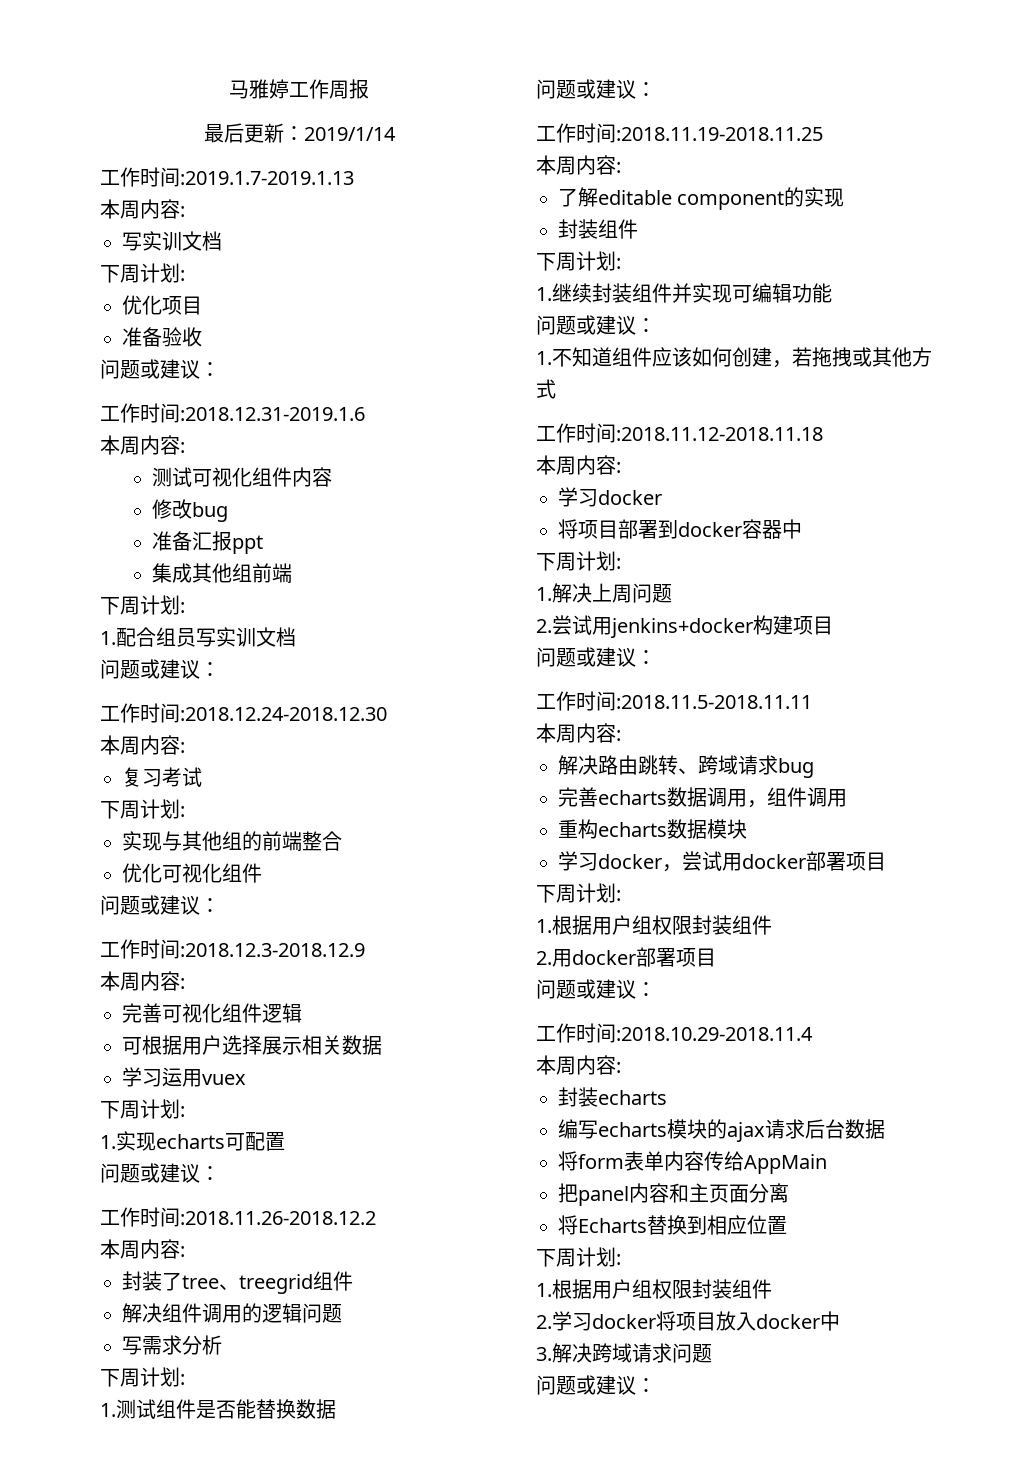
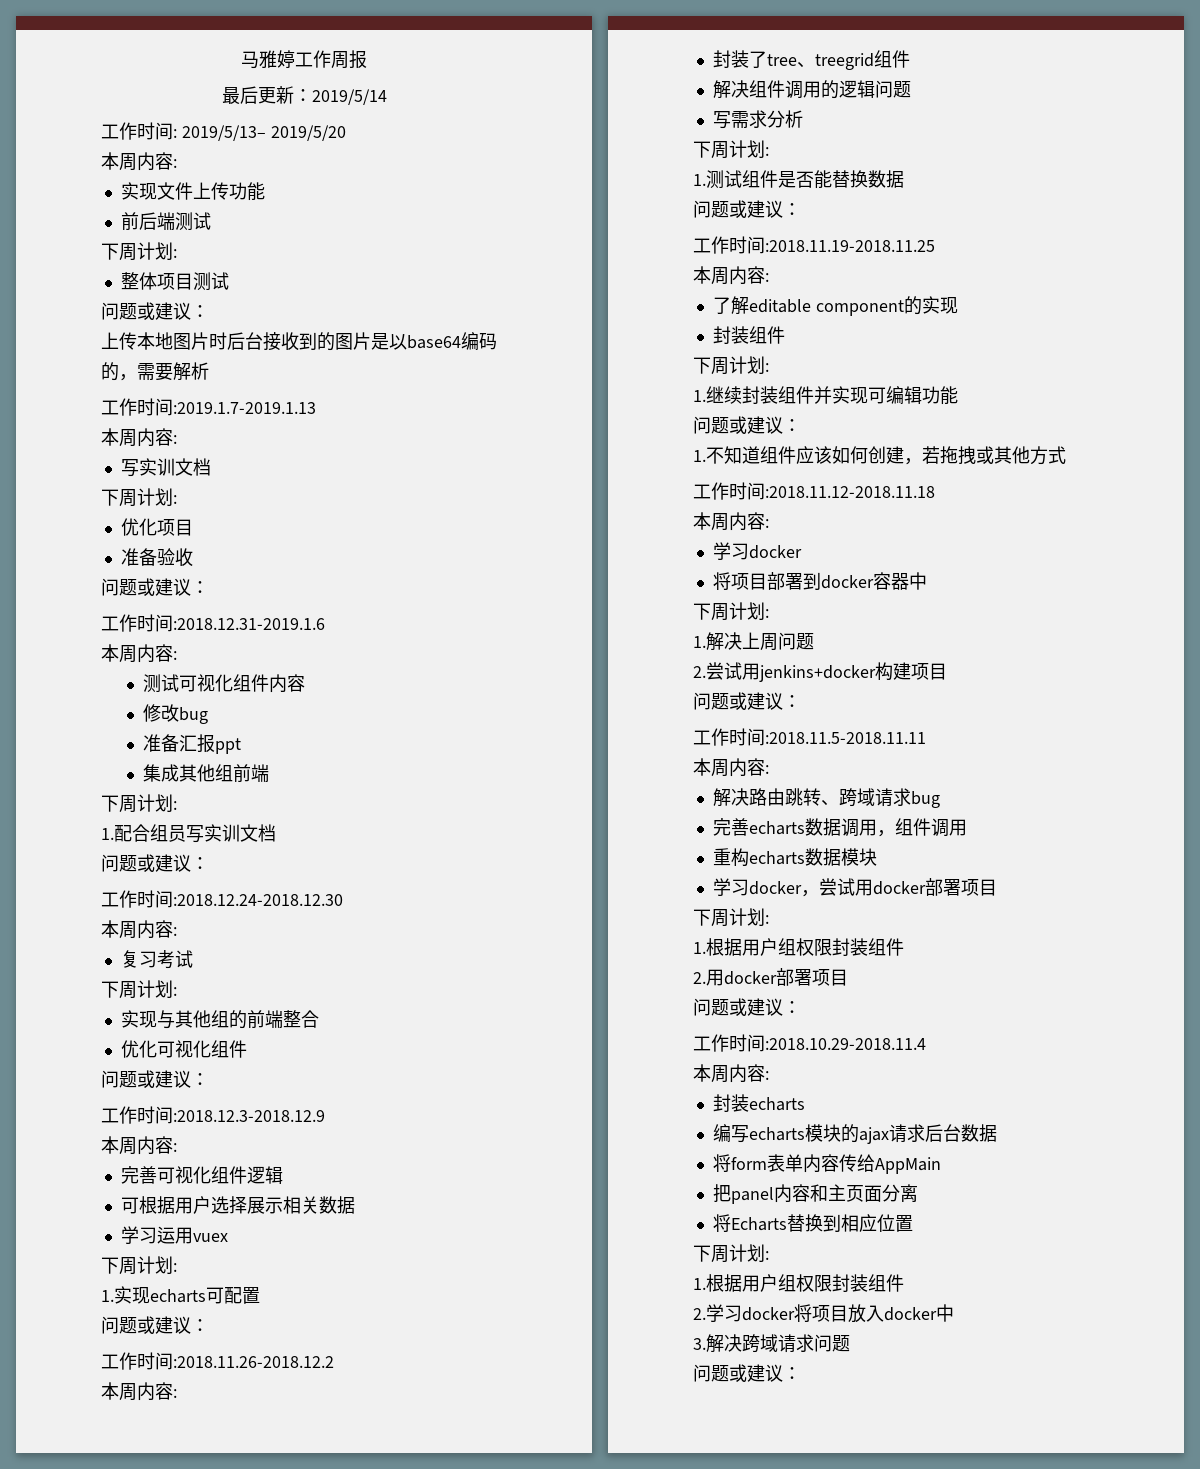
- 最后更新：2019/1/14
+ 最后更新：2019/5/14
+ 工作时间: 2019/5/13– 2019/5/20
+ 本周内容:
+ 实现文件上传功能
+ 前后端测试
+ 下周计划:
+ 整体项目测试
+ 问题或建议：
+ 上传本地图片时后台接收到的图片是以base64编码的，需要解析

